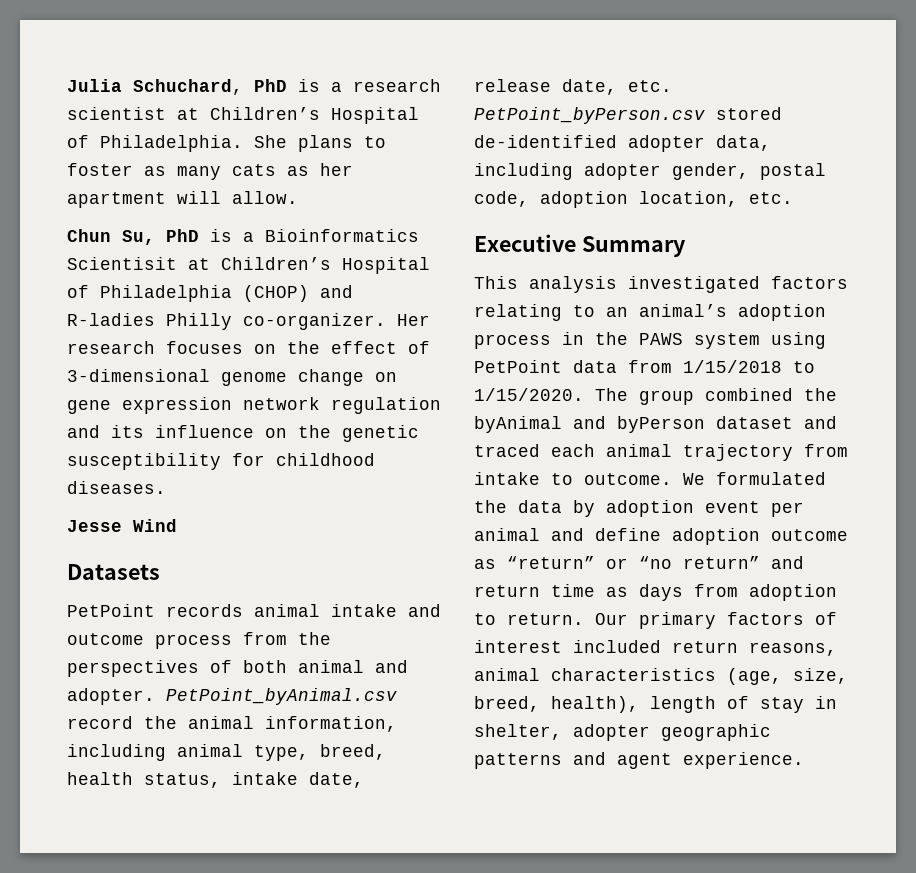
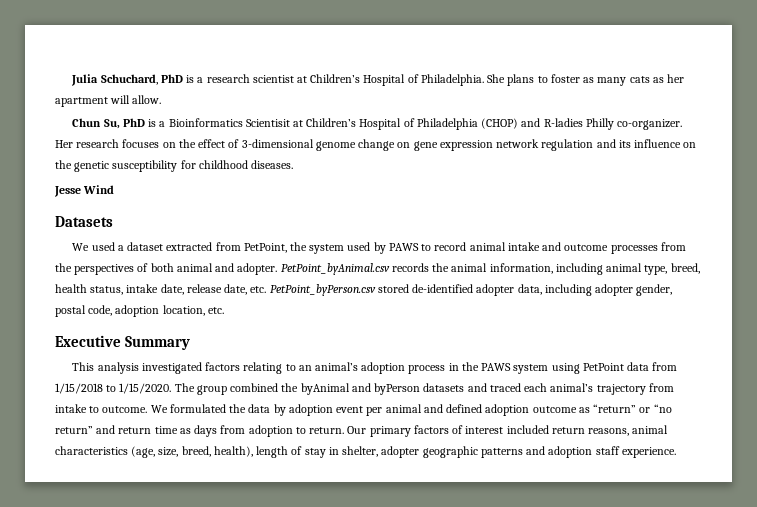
- PetPoint records animal intake and outcome process from the perspectives of both animal and adopter.
+ We used a dataset extracted from PetPoint, the system used by PAWS to record animal intake and outcome processes from the perspectives of both animal and adopter.
- PetPoint_byAnimal.csv record the animal information, including animal type, breed, health status, intake date, release date, etc. PetPoint_byPerson.csv stored de-identified adopter data, including adopter gender, postal code, adoption location, etc.
+ PetPoint_byAnimal.csv records the animal information, including animal type, breed, health status, intake date, release date, etc. PetPoint_byPerson.csv stored de-identified adopter data, including adopter gender, postal code, adoption location, etc.
- The group combined the byAnimal and byPerson dataset and traced each animal trajectory from intake to outcome.
+ The group combined the byAnimal and byPerson datasets and traced each animal’s trajectory from intake to outcome.
- We formulated the data by adoption event per animal and define adoption outcome as “return” or “no return” and return time as days from adoption to return.
+ We formulated the data by adoption event per animal and defined adoption outcome as “return” or “no return” and return time as days from adoption to return.
- Our primary factors of interest included return reasons, animal characteristics (age, size, breed, health), length of stay in shelter, adopter geographic patterns and agent experience.
+ Our primary factors of interest included return reasons, animal characteristics (age, size, breed, health), length of stay in shelter, adopter geographic patterns and adoption staff experience.

